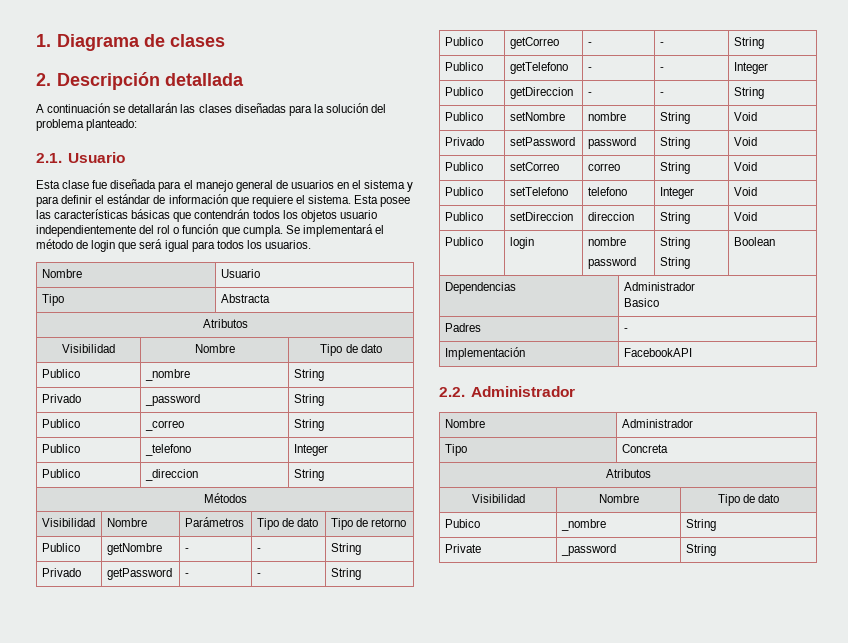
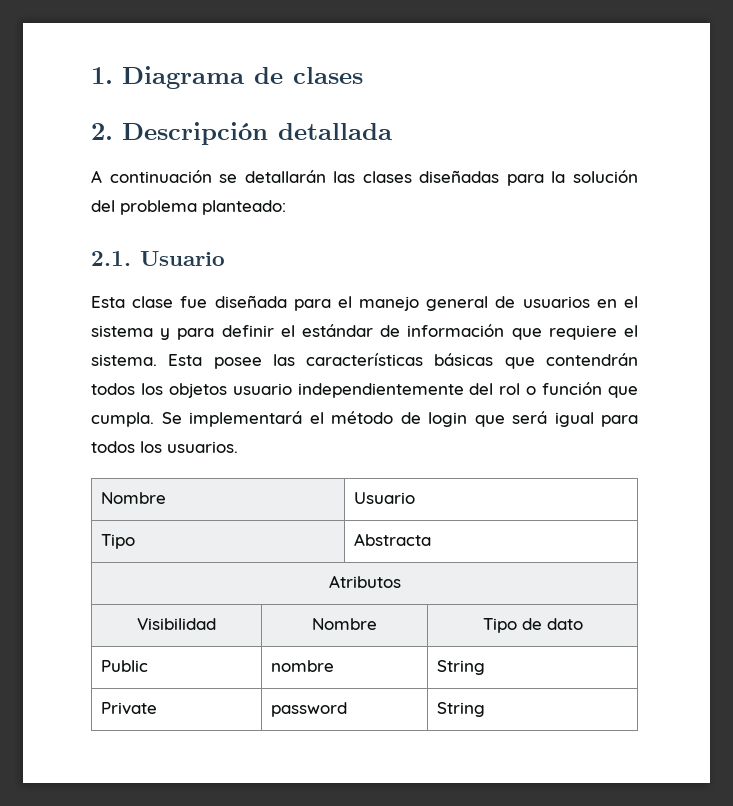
- Publico | _nombre | String
- Privado | _password | String
- Publico | _correo | String
- Publico | _telefono | Integer
- Publico | _direccion | String
- Métodos
- Visibilidad | Nombre | Parámetros | Tipo de dato | Tipo de retorno
- Publico | getNombre | - | - | String
- Privado | getPassword | - | - | String
- Publico | getCorreo | - | - | String
- Publico | getTelefono | - | - | Integer
- Publico | getDireccion | - | - | String
- Publico | setNombre | nombre | String | Void
- Privado | setPassword | password | String | Void
- Publico | setCorreo | correo | String | Void
- Publico | setTelefono | telefono | Integer | Void
- Publico | setDireccion | direccion | String | Void
- Publico | login | nombre
- password | String
- String | Boolean
- Dependencias | Administrador
- Basico
- Padres | -
- Implementación | FacebookAPI
- 2.2. Administrador
- Nombre | Administrador
- Tipo | Concreta
- Atributos
- Visibilidad | Nombre | Tipo de dato
- Pubico | _nombre | String
+ Public | nombre | String
- Private | _password | String
+ Private | password | String

